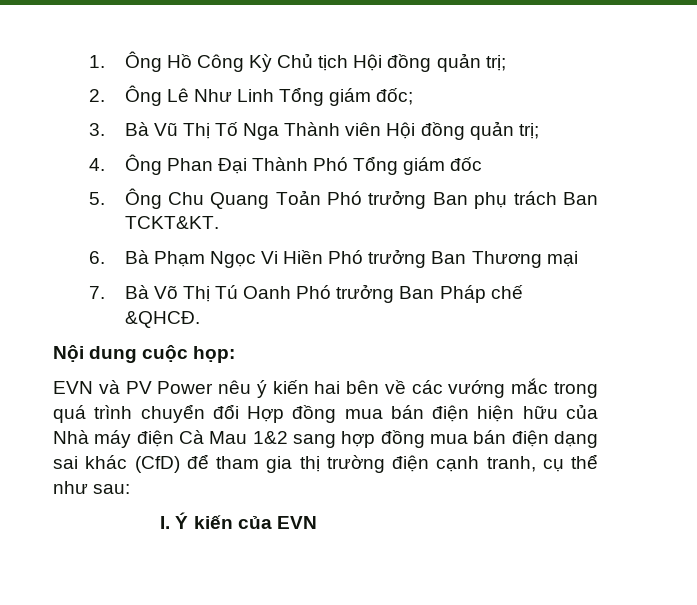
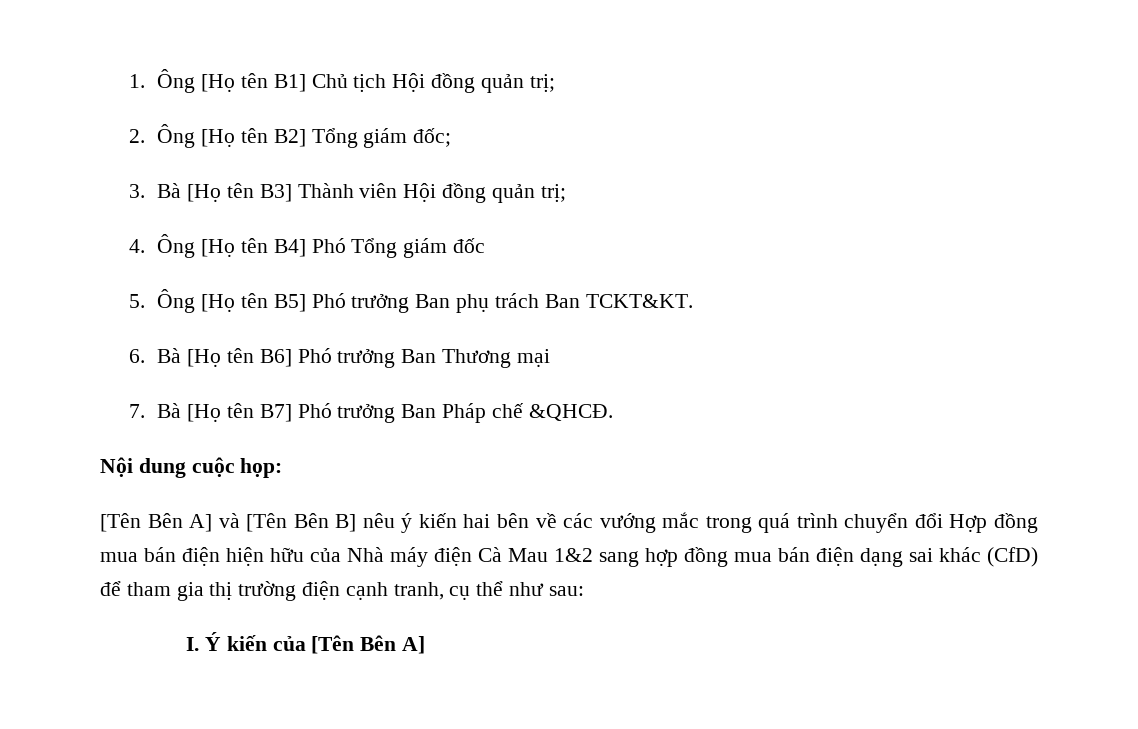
- 1. Ông Hồ Công Kỳ Chủ tịch Hội đồng quản trị;
+ 1. Ông [Họ tên B1] Chủ tịch Hội đồng quản trị;
- 2. Ông Lê Như Linh Tổng giám đốc;
+ 2. Ông [Họ tên B2] Tổng giám đốc;
- 3. Bà Vũ Thị Tố Nga Thành viên Hội đồng quản trị;
+ 3. Bà [Họ tên B3] Thành viên Hội đồng quản trị;
- 4. Ông Phan Đại Thành Phó Tổng giám đốc
+ 4. Ông [Họ tên B4] Phó Tổng giám đốc
- 5. Ông Chu Quang Toản Phó trưởng Ban phụ trách Ban TCKT&KT.
+ 5. Ông [Họ tên B5] Phó trưởng Ban phụ trách Ban TCKT&KT.
- 6. Bà Phạm Ngọc Vi Hiền Phó trưởng Ban Thương mại
+ 6. Bà [Họ tên B6] Phó trưởng Ban Thương mại
- 7. Bà Võ Thị Tú Oanh Phó trưởng Ban Pháp chế &QHCĐ.
+ 7. Bà [Họ tên B7] Phó trưởng Ban Pháp chế &QHCĐ.
- EVN và PV Power nêu ý kiến hai bên về các vướng mắc trong quá trình chuyển đổi Hợp đồng mua bán điện hiện hữu của Nhà máy điện Cà Mau 1&2 sang hợp đồng mua bán điện dạng sai khác (CfD) để tham gia thị trường điện cạnh tranh, cụ thể như sau:
+ [Tên Bên A] và [Tên Bên B] nêu ý kiến hai bên về các vướng mắc trong quá trình chuyển đổi Hợp đồng mua bán điện hiện hữu của Nhà máy điện Cà Mau 1&2 sang hợp đồng mua bán điện dạng sai khác (CfD) để tham gia thị trường điện cạnh tranh, cụ thể như sau:
- I. Ý kiến của EVN
+ I. Ý kiến của [Tên Bên A]

